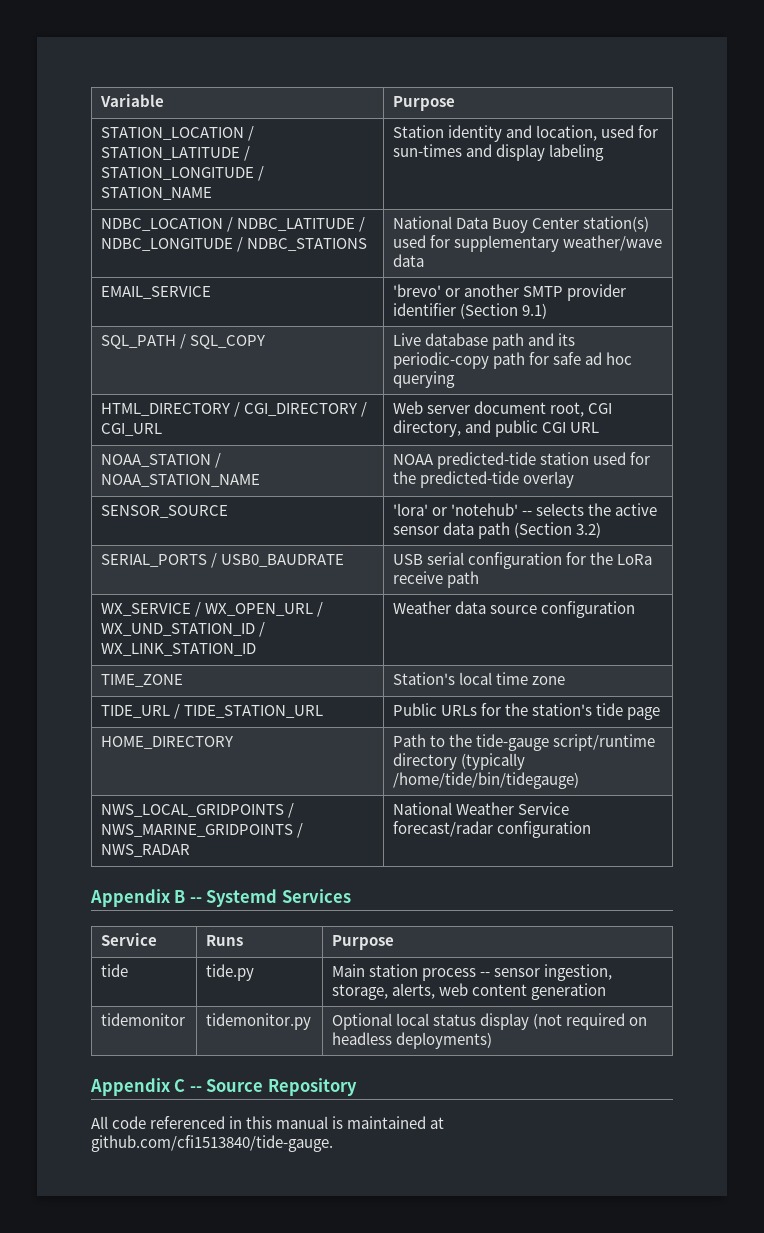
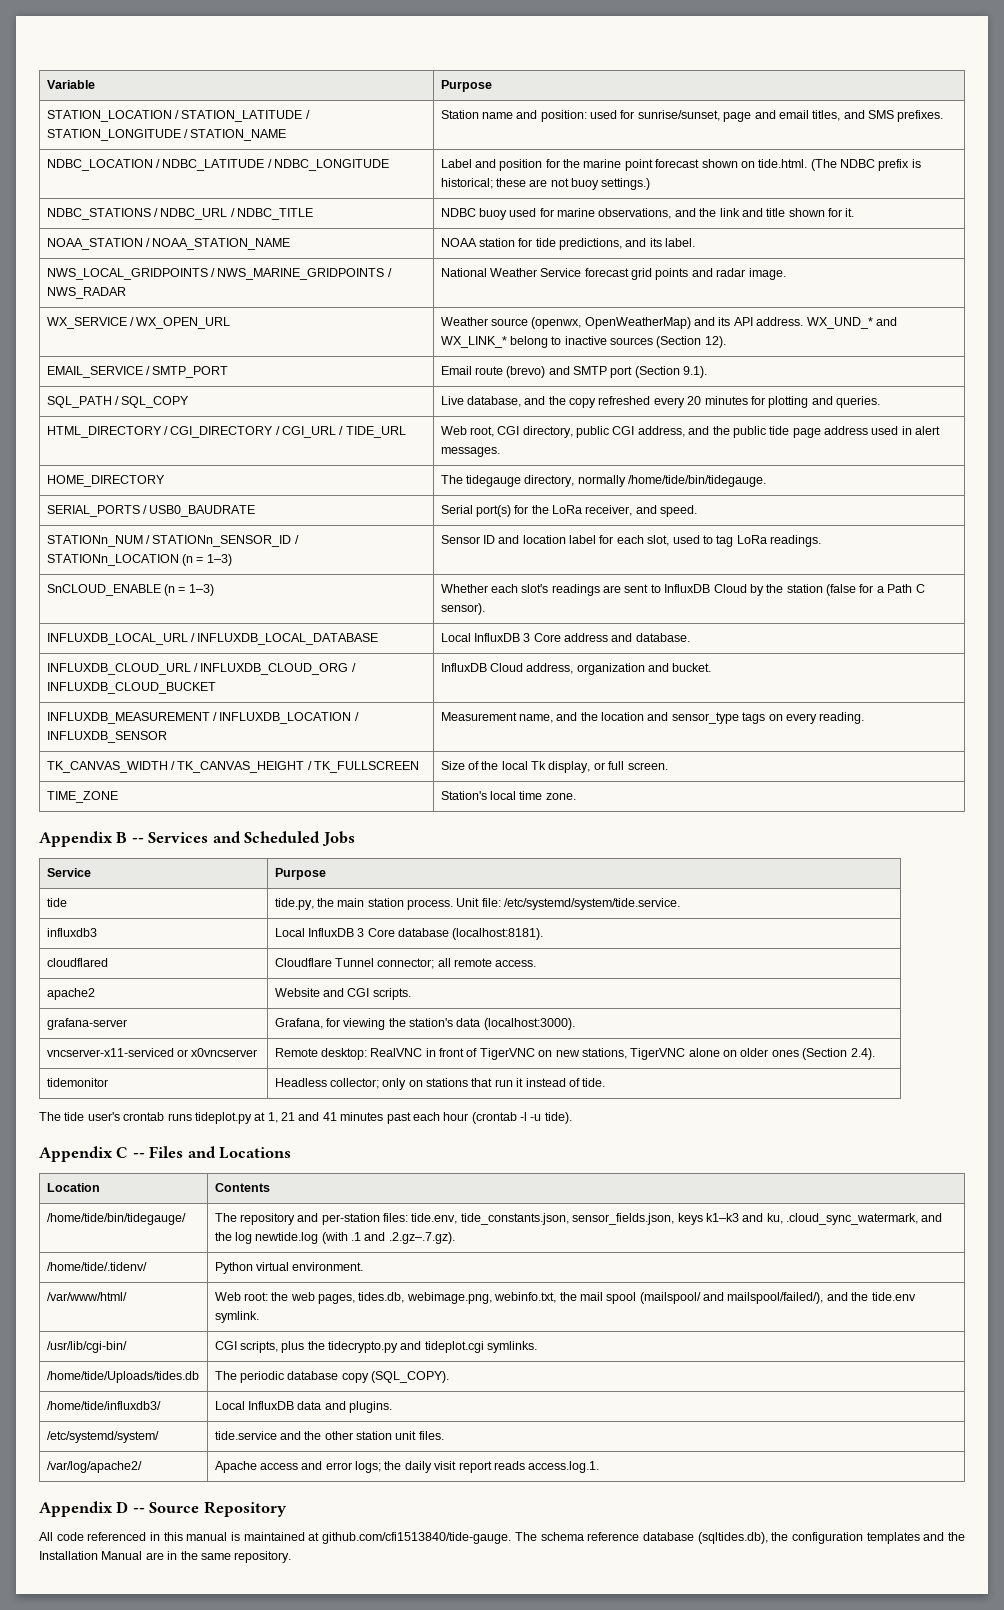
- STATION_LOCATION / STATION_LATITUDE / STATION_LONGITUDE / STATION_NAME | Station identity and location, used for sun-times and display labeling
+ STATION_LOCATION / STATION_LATITUDE / STATION_LONGITUDE / STATION_NAME | Station name and position: used for sunrise/sunset, page and email titles, and SMS prefixes.
- NDBC_LOCATION / NDBC_LATITUDE / NDBC_LONGITUDE / NDBC_STATIONS | National Data Buoy Center station(s) used for supplementary weather/wave data
- EMAIL_SERVICE | 'brevo' or another SMTP provider identifier (Section 9.1)
- SQL_PATH / SQL_COPY | Live database path and its periodic-copy path for safe ad hoc querying
- HTML_DIRECTORY / CGI_DIRECTORY / CGI_URL | Web server document root, CGI directory, and public CGI URL
- NOAA_STATION / NOAA_STATION_NAME | NOAA predicted-tide station used for the predicted-tide overlay
- SENSOR_SOURCE | 'lora' or 'notehub' -- selects the active sensor data path (Section 3.2)
- SERIAL_PORTS / USB0_BAUDRATE | USB serial configuration for the LoRa receive path
- WX_SERVICE / WX_OPEN_URL / WX_UND_STATION_ID / WX_LINK_STATION_ID | Weather data source configuration
- TIME_ZONE | Station's local time zone
- TIDE_URL / TIDE_STATION_URL | Public URLs for the station's tide page
- HOME_DIRECTORY | Path to the tide-gauge script/runtime directory (typically /home/tide/bin/tidegauge)
+ NDBC_LOCATION / NDBC_LATITUDE / NDBC_LONGITUDE | Label and position for the marine point forecast shown on tide.html. (The NDBC prefix is historical; these are not buoy settings.)
+ NDBC_STATIONS / NDBC_URL / NDBC_TITLE | NDBC buoy used for marine observations, and the link and title shown for it.
+ NOAA_STATION / NOAA_STATION_NAME | NOAA station for tide predictions, and its label.
- NWS_LOCAL_GRIDPOINTS / NWS_MARINE_GRIDPOINTS / NWS_RADAR | National Weather Service forecast/radar configuration
+ NWS_LOCAL_GRIDPOINTS / NWS_MARINE_GRIDPOINTS / NWS_RADAR | National Weather Service forecast grid points and radar image.
+ WX_SERVICE / WX_OPEN_URL | Weather source (openwx, OpenWeatherMap) and its API address. WX_UND_* and WX_LINK_* belong to inactive sources (Section 12).
+ EMAIL_SERVICE / SMTP_PORT | Email route (brevo) and SMTP port (Section 9.1).
+ SQL_PATH / SQL_COPY | Live database, and the copy refreshed every 20 minutes for plotting and queries.
+ HTML_DIRECTORY / CGI_DIRECTORY / CGI_URL / TIDE_URL | Web root, CGI directory, public CGI address, and the public tide page address used in alert messages.
+ HOME_DIRECTORY | The tidegauge directory, normally /home/tide/bin/tidegauge.
+ SERIAL_PORTS / USB0_BAUDRATE | Serial port(s) for the LoRa receiver, and speed.
+ STATIONn_NUM / STATIONn_SENSOR_ID / STATIONn_LOCATION (n = 1–3) | Sensor ID and location label for each slot, used to tag LoRa readings.
+ SnCLOUD_ENABLE (n = 1–3) | Whether each slot's readings are sent to InfluxDB Cloud by the station (false for a Path C sensor).
+ INFLUXDB_LOCAL_URL / INFLUXDB_LOCAL_DATABASE | Local InfluxDB 3 Core address and database.
+ INFLUXDB_CLOUD_URL / INFLUXDB_CLOUD_ORG / INFLUXDB_CLOUD_BUCKET | InfluxDB Cloud address, organization and bucket.
+ INFLUXDB_MEASUREMENT / INFLUXDB_LOCATION / INFLUXDB_SENSOR | Measurement name, and the location and sensor_type tags on every reading.
+ TK_CANVAS_WIDTH / TK_CANVAS_HEIGHT / TK_FULLSCREEN | Size of the local Tk display, or full screen.
+ TIME_ZONE | Station's local time zone.
- Appendix B -- Systemd Services
- Service | Runs | Purpose
+ Appendix B -- Services and Scheduled Jobs
+ Service | Purpose
- tide | tide.py | Main station process -- sensor ingestion, storage, alerts, web content generation
- tidemonitor | tidemonitor.py | Optional local status display (not required on headless deployments)
- Appendix C -- Source Repository
+ tide | tide.py, the main station process. Unit file: /etc/systemd/system/tide.service.
+ influxdb3 | Local InfluxDB 3 Core database (localhost:8181).
+ cloudflared | Cloudflare Tunnel connector; all remote access.
+ apache2 | Website and CGI scripts.
+ grafana-server | Grafana, for viewing the station's data (localhost:3000).
+ vncserver-x11-serviced or x0vncserver | Remote desktop: RealVNC in front of TigerVNC on new stations, TigerVNC alone on older ones (Section 2.4).
+ tidemonitor | Headless collector; only on stations that run it instead of tide.
+ The tide user's crontab runs tideplot.py at 1, 21 and 41 minutes past each hour (crontab -l -u tide).
+ Appendix C -- Files and Locations
+ Location | Contents
+ /home/tide/bin/tidegauge/ | The repository and per-station files: tide.env, tide_constants.json, sensor_fields.json, keys k1–k3 and ku, .cloud_sync_watermark, and the log newtide.log (with .1 and .2.gz–.7.gz).
+ /home/tide/.tidenv/ | Python virtual environment.
+ /var/www/html/ | Web root: the web pages, tides.db, webimage.png, webinfo.txt, the mail spool (mailspool/ and mailspool/failed/), and the tide.env symlink.
+ /usr/lib/cgi-bin/ | CGI scripts, plus the tidecrypto.py and tideplot.cgi symlinks.
+ /home/tide/Uploads/tides.db | The periodic database copy (SQL_COPY).
+ /home/tide/influxdb3/ | Local InfluxDB data and plugins.
+ /etc/systemd/system/ | tide.service and the other station unit files.
+ /var/log/apache2/ | Apache access and error logs; the daily visit report reads access.log.1.
+ Appendix D -- Source Repository
- All code referenced in this manual is maintained at github.com/cfi1513840/tide-gauge.
+ All code referenced in this manual is maintained at github.com/cfi1513840/tide-gauge. The schema reference database (sqltides.db), the configuration templates and the Installation Manual are in the same repository.

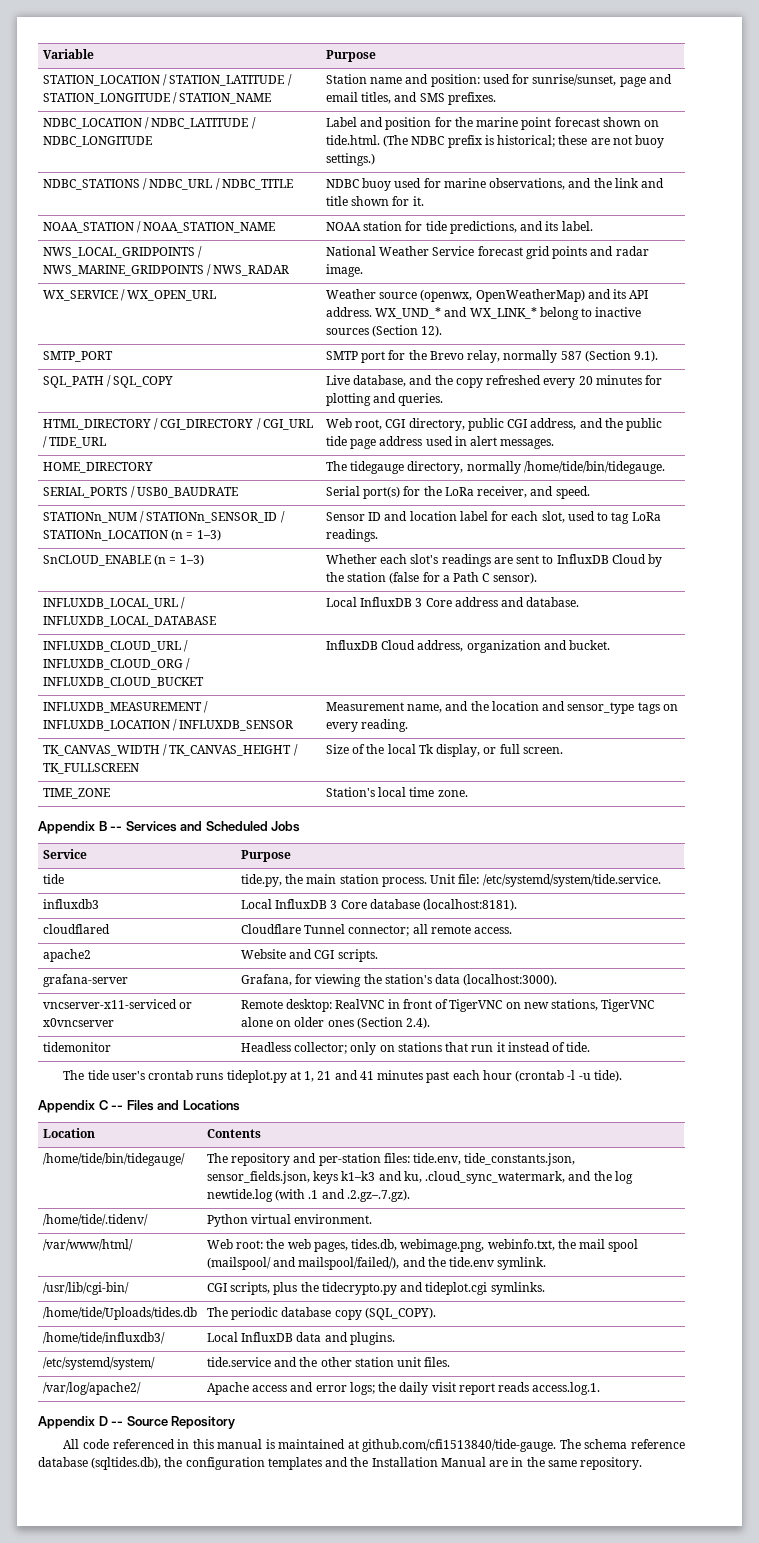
- EMAIL_SERVICE / SMTP_PORT | Email route (brevo) and SMTP port (Section 9.1).
+ SMTP_PORT | SMTP port for the Brevo relay, normally 587 (Section 9.1).

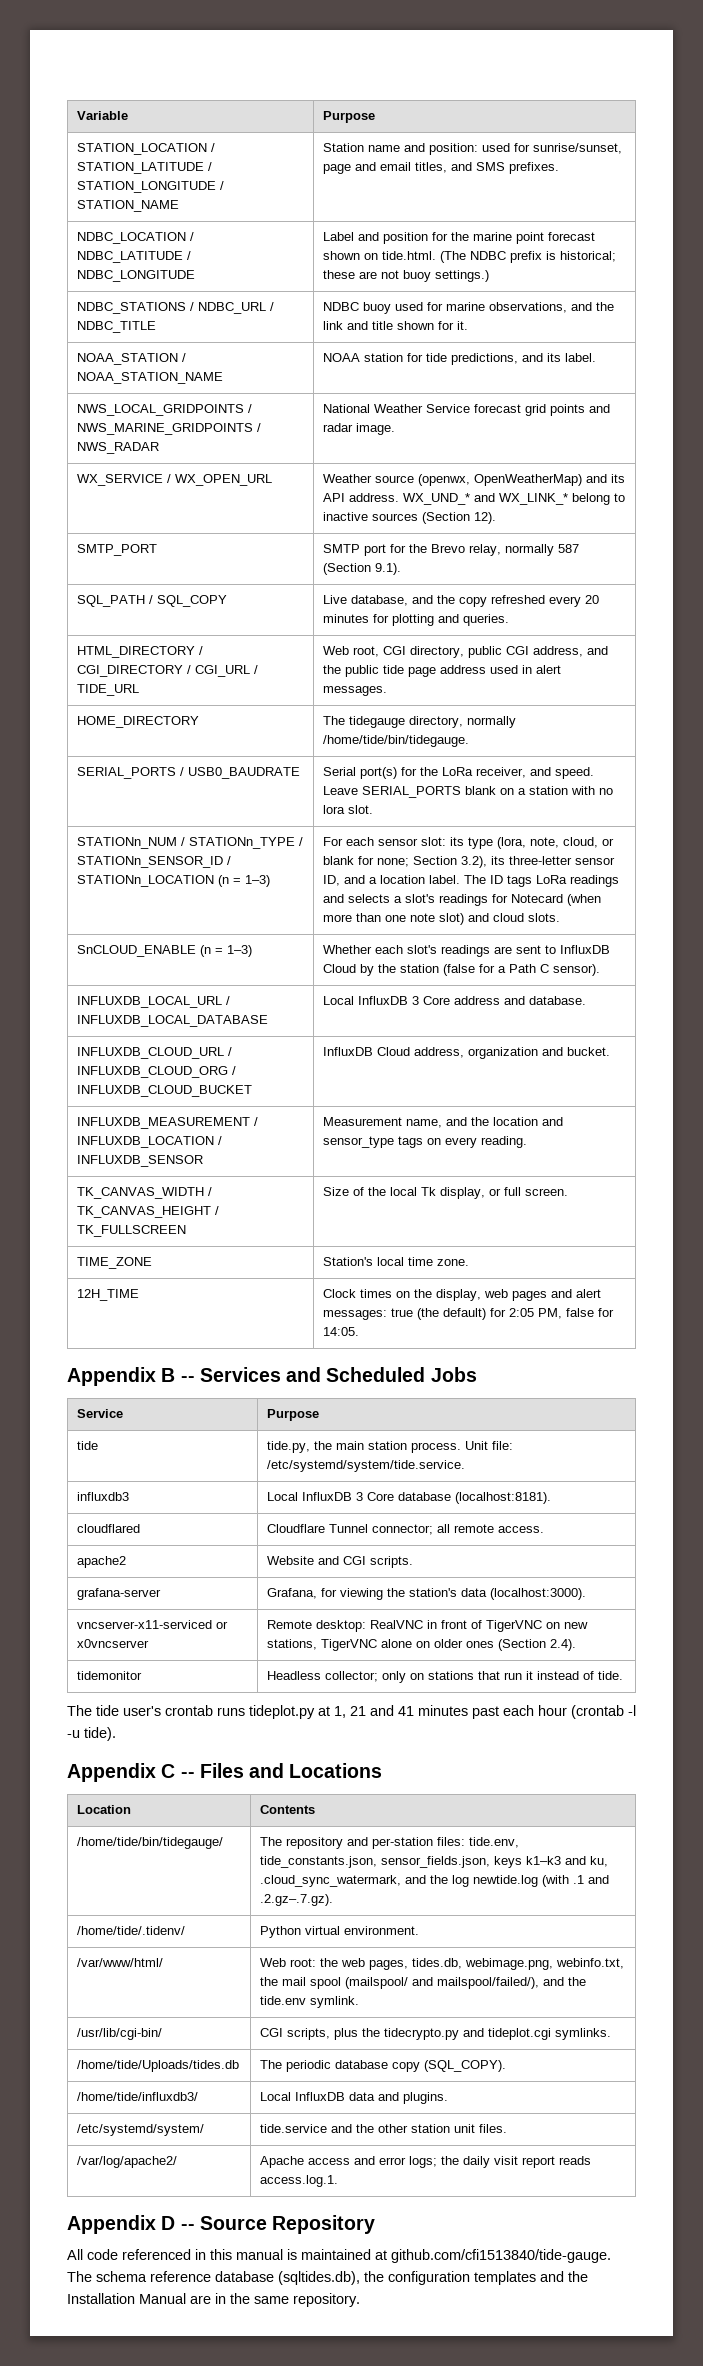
- SERIAL_PORTS / USB0_BAUDRATE | Serial port(s) for the LoRa receiver, and speed.
+ SERIAL_PORTS / USB0_BAUDRATE | Serial port(s) for the LoRa receiver, and speed. Leave SERIAL_PORTS blank on a station with no lora slot.
- STATIONn_NUM / STATIONn_SENSOR_ID / STATIONn_LOCATION (n = 1–3)
+ STATIONn_NUM / STATIONn_TYPE / STATIONn_SENSOR_ID / STATIONn_LOCATION (n = 1–3)
- Sensor ID and location label for each slot, used to tag LoRa readings.
+ For each sensor slot: its type (lora, note, cloud, or blank for none; Section 3.2), its three-letter sensor ID, and a location label. The ID tags LoRa readings and selects a slot's readings for Notecard (when more than one note slot) and cloud slots.
+ 12H_TIME | Clock times on the display, web pages and alert messages: true (the default) for 2:05 PM, false for 14:05.

